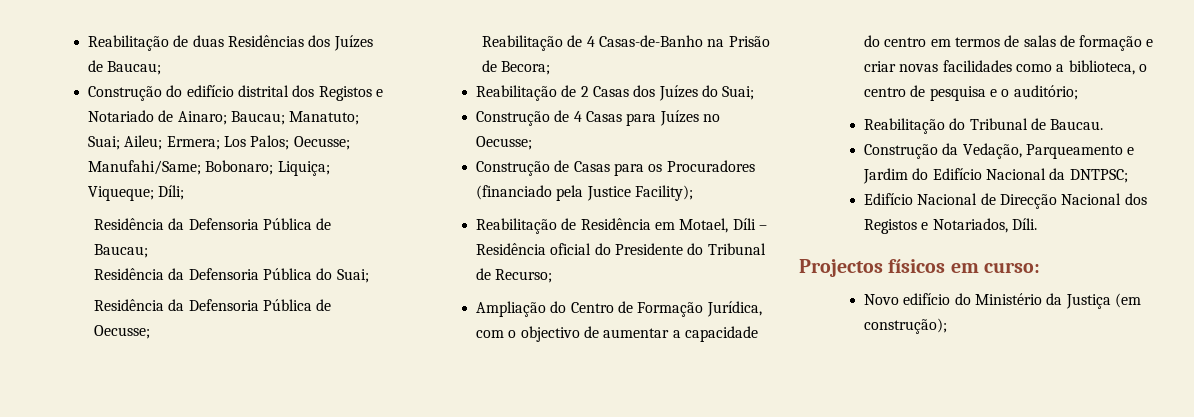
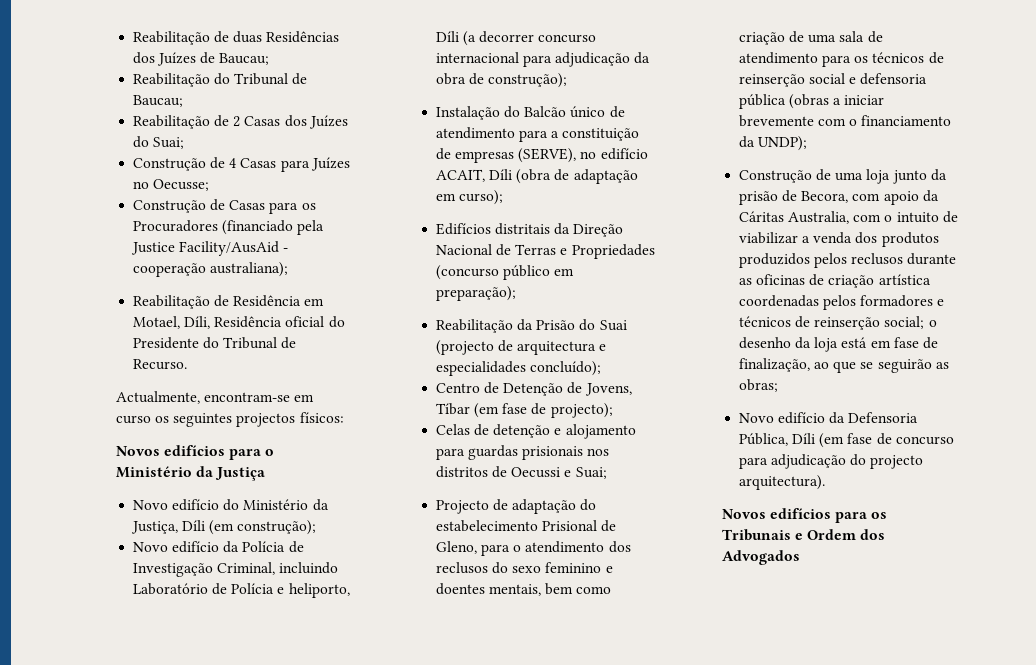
- Construção do edifício distrital dos Registos e Notariado de Ainaro; Baucau; Manatuto; Suai; Aileu; Ermera; Los Palos; Oecusse; Manufahi/Same; Bobonaro; Liquiça; Viqueque; Díli;
- Residência da Defensoria Pública de Baucau;
- Residência da Defensoria Pública do Suai;
- Residência da Defensoria Pública de Oecusse;
- Reabilitação de 4 Casas-de-Banho na Prisão de Becora;
+ Reabilitação do Tribunal de Baucau;
- Construção de Casas para os Procuradores (financiado pela Justice Facility);
+ Construção de Casas para os Procuradores (financiado pela Justice Facility/AusAid - cooperação australiana);
- Reabilitação de Residência em Motael, Díli – Residência oficial do Presidente do Tribunal de Recurso;
- Ampliação do Centro de Formação Jurídica, com o objectivo de aumentar a capacidade do centro em termos de salas de formação e criar novas facilidades como a biblioteca, o centro de pesquisa e o auditório;
- Reabilitação do Tribunal de Baucau.
- Construção da Vedação, Parqueamento e Jardim do Edifício Nacional da DNTPSC;
- Edifício Nacional de Direcção Nacional dos Registos e Notariados, Díli.
- Projectos físicos em curso:
+ Reabilitação de Residência em Motael, Díli, Residência oficial do Presidente do Tribunal de Recurso.
+ Actualmente, encontram-se em curso os seguintes projectos físicos:
+ Novos edifícios para o Ministério da Justiça
- Novo edifício do Ministério da Justiça (em construção);
+ Novo edifício do Ministério da Justiça, Díli (em construção);
+ Novo edifício da Polícia de Investigação Criminal, incluindo Laboratório de Polícia e heliporto, Díli (a decorrer concurso internacional para adjudicação da obra de construção);
+ Instalação do Balcão único de atendimento para a constituição de empresas (SERVE), no edifício ACAIT, Díli (obra de adaptação em curso);
+ Edifícios distritais da Direção Nacional de Terras e Propriedades (concurso público em preparação);
+ Reabilitação da Prisão do Suai (projecto de arquitectura e especialidades concluído);
+ Centro de Detenção de Jovens, Tíbar (em fase de projecto);
+ Celas de detenção e alojamento para guardas prisionais nos distritos de Oecussi e Suai;
+ Projecto de adaptação do estabelecimento Prisional de Gleno, para o atendimento dos reclusos do sexo feminino e doentes mentais, bem como criação de uma sala de atendimento para os técnicos de reinserção social e defensoria pública (obras a iniciar brevemente com o financiamento da UNDP);
+ Construção de uma loja junto da prisão de Becora, com apoio da Cáritas Australia, com o intuito de viabilizar a venda dos produtos produzidos pelos reclusos durante as oficinas de criação artística coordenadas pelos formadores e técnicos de reinserção social; o desenho da loja está em fase de finalização, ao que se seguirão as obras;
+ Novo edifício da Defensoria Pública, Díli (em fase de concurso para adjudicação do projecto arquitectura).
+ Novos edifícios para os Tribunais e Ordem dos Advogados

